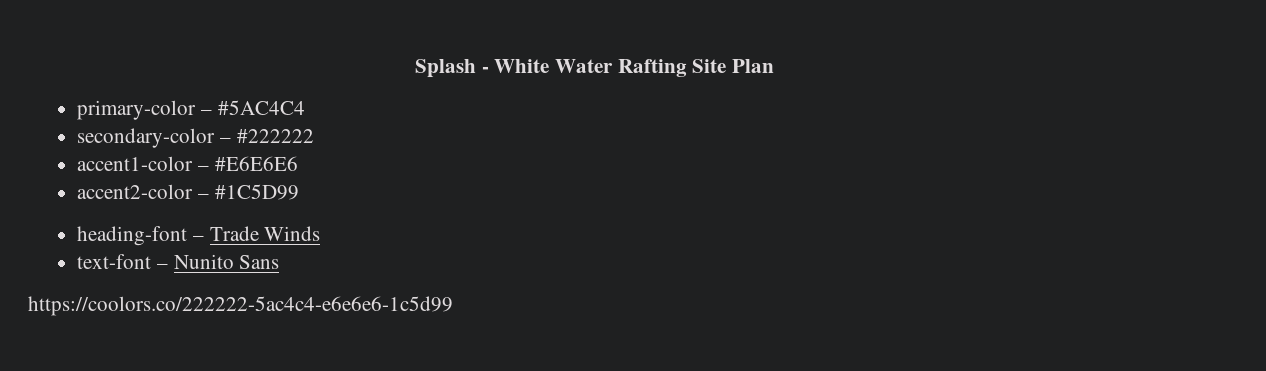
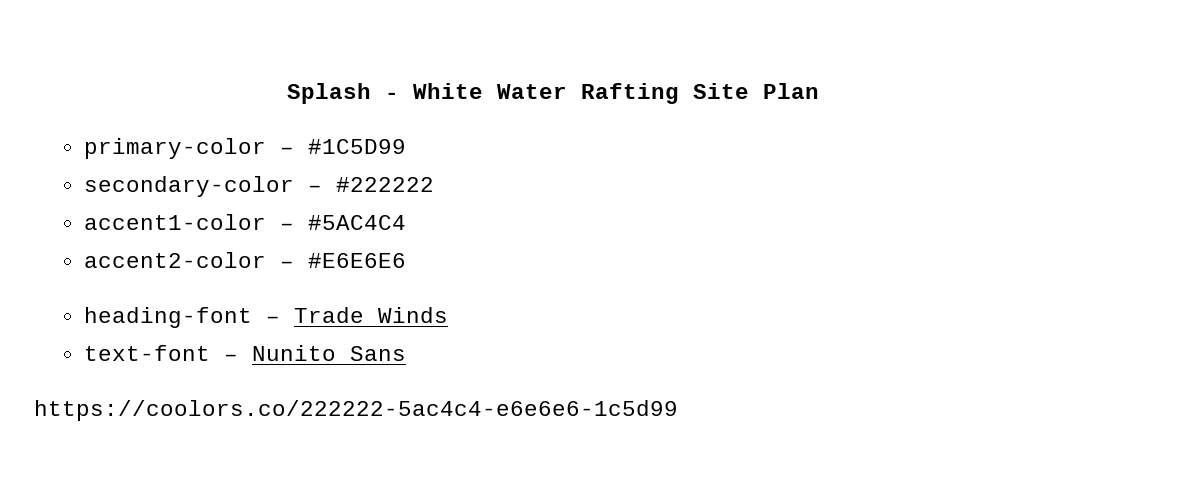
- primary-color – #5AC4C4
+ primary-color – #1C5D99
- accent1-color – #E6E6E6
+ accent1-color – #5AC4C4
- accent2-color – #1C5D99
+ accent2-color – #E6E6E6

